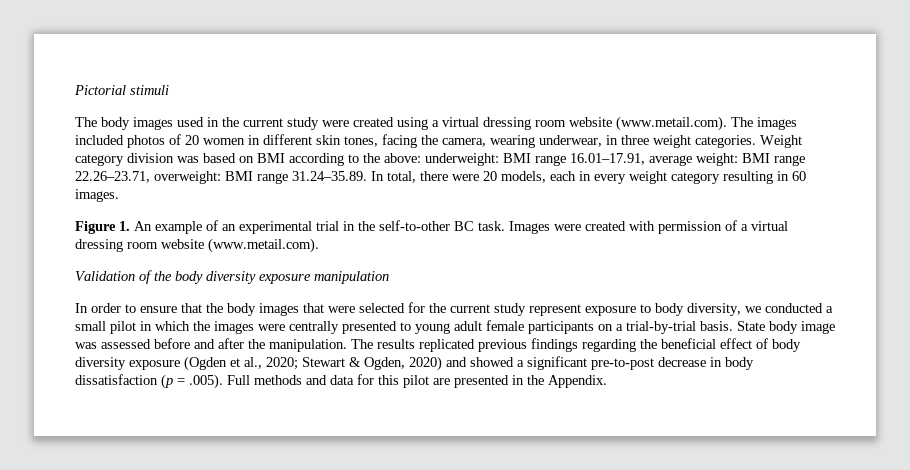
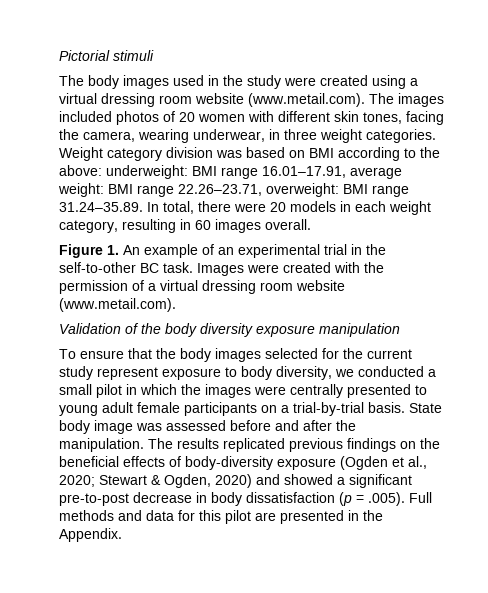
- The body images used in the current study were created using a virtual dressing room website (www.metail.com). The images included photos of 20 women in different skin tones, facing the camera, wearing underwear, in three weight categories.
+ The body images used in the study were created using a virtual dressing room website (www.metail.com). The images included photos of 20 women with different skin tones, facing the camera, wearing underwear, in three weight categories.
- Weight category division was based on BMI according to the above: underweight: BMI range 16.01–17.91, average weight: BMI range 22.26–23.71, overweight: BMI range 31.24–35.89. In total, there were 20 models, each in every weight category resulting in 60 images.
+ Weight category division was based on BMI according to the above: underweight: BMI range 16.01–17.91, average weight: BMI range 22.26–23.71, overweight: BMI range 31.24–35.89. In total, there were 20 models in each weight category, resulting in 60 images overall.
- Images were created with permission of a virtual dressing room website (www.metail.com).
+ Images were created with the permission of a virtual dressing room website (www.metail.com).
- In order to ensure that the body images that were selected for the current study represent exposure to body diversity, we conducted a small pilot in which the images were centrally presented to young adult female participants on a trial-by-trial basis.
+ To ensure that the body images selected for the current study represent exposure to body diversity, we conducted a small pilot in which the images were centrally presented to young adult female participants on a trial-by-trial basis.
- The results replicated previous findings regarding the beneficial effect of body diversity exposure (Ogden et al., 2020; Stewart & Ogden, 2020) and showed a significant pre-to-post decrease in body dissatisfaction (p = .005). Full methods and data for this pilot are presented in the Appendix.
+ The results replicated previous findings on the beneficial effects of body-diversity exposure (Ogden et al., 2020; Stewart & Ogden, 2020) and showed a significant pre-to-post decrease in body dissatisfaction (p = .005). Full methods and data for this pilot are presented in the Appendix.

